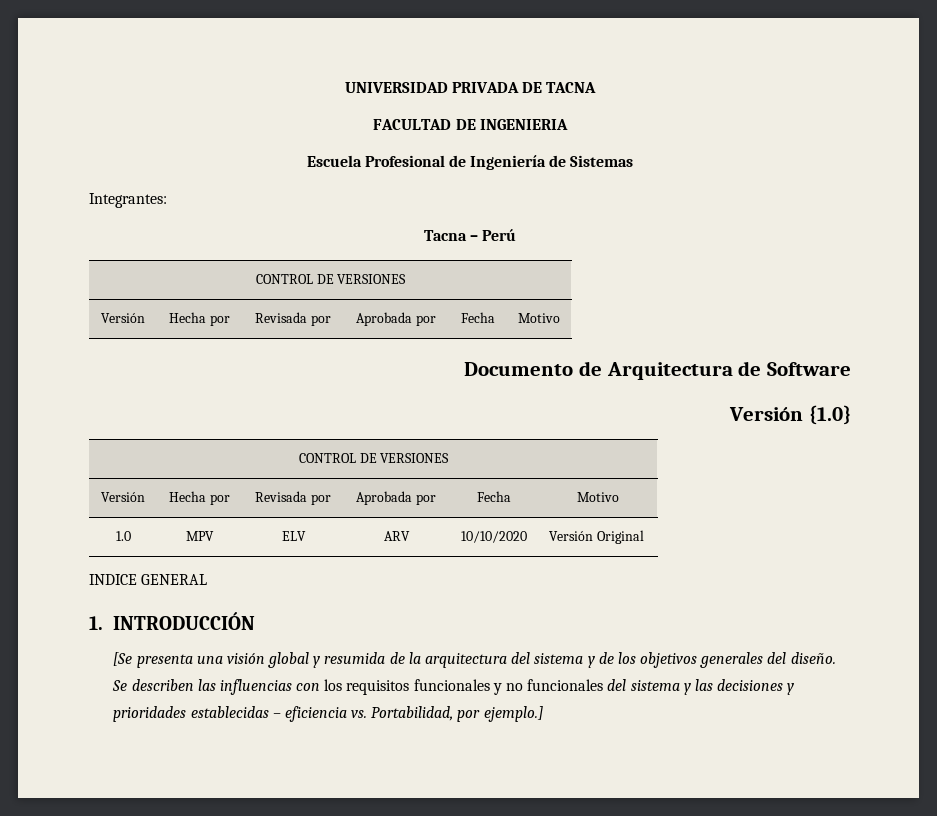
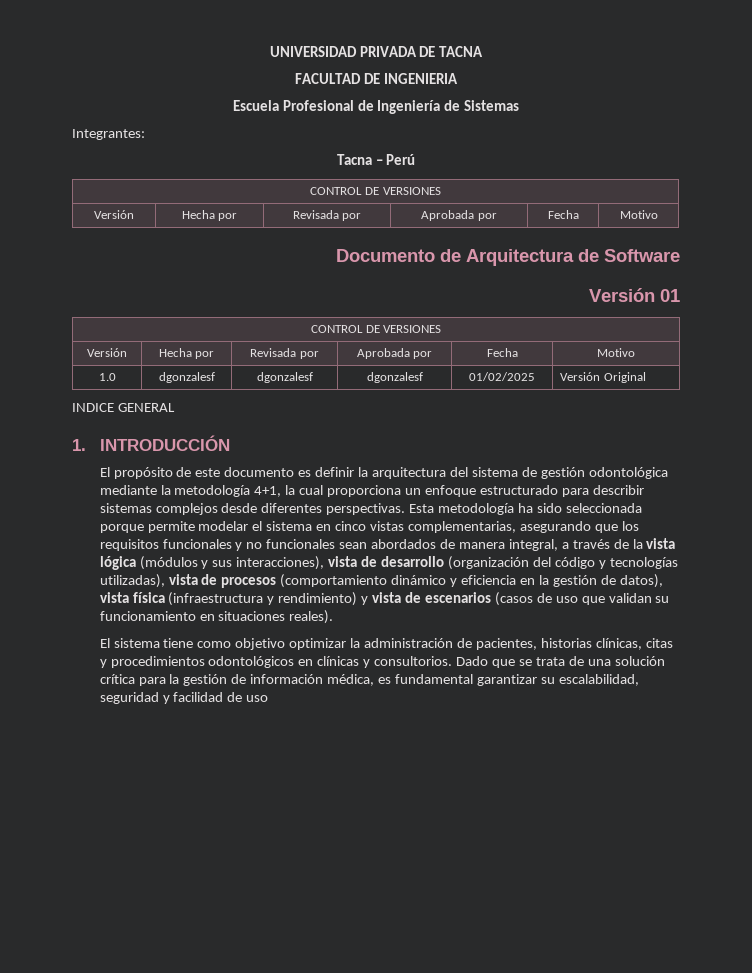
- Versión {1.0}
+ Versión 01
- 1.0 | MPV | ELV | ARV | 10/10/2020 | Versión Original
+ 1.0 | dgonzalesf | dgonzalesf | dgonzalesf | 01/02/2025 | Versión Original
- [Se presenta una visión global y resumida de la arquitectura del sistema y de los objetivos generales del diseño. Se describen las influencias con los requisitos funcionales y no funcionales del sistema y las decisiones y prioridades establecidas – eficiencia vs. Portabilidad, por ejemplo.]
+ El propósito de este documento es definir la arquitectura del sistema de gestión odontológica mediante la metodología 4+1, la cual proporciona un enfoque estructurado para describir sistemas complejos desde diferentes perspectivas. Esta metodología ha sido seleccionada porque permite modelar el sistema en cinco vistas complementarias, asegurando que los requisitos funcionales y no funcionales sean abordados de manera integral, a través de la vista lógica (módulos y sus interacciones), vista de desarrollo (organización del código y tecnologías utilizadas), vista de procesos (comportamiento dinámico y eficiencia en la gestión de datos), vista física (infraestructura y rendimiento) y vista de escenarios (casos de uso que validan su funcionamiento en situaciones reales).
+ El sistema tiene como objetivo optimizar la administración de pacientes, historias clínicas, citas y procedimientos odontológicos en clínicas y consultorios. Dado que se trata de una solución crítica para la gestión de información médica, es fundamental garantizar su escalabilidad, seguridad y facilidad de uso

